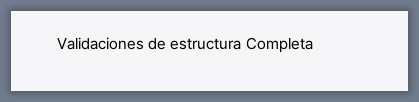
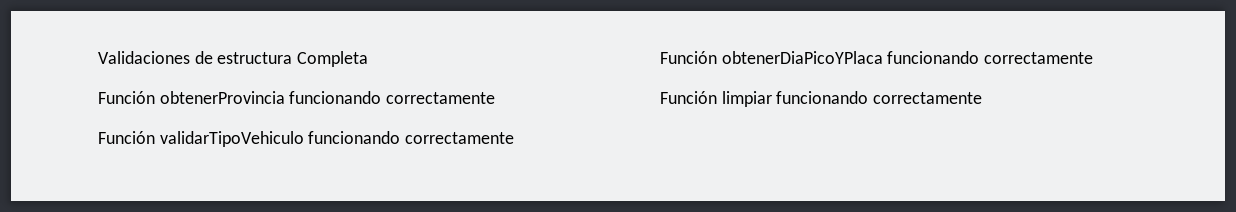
+ Función obtenerProvincia funcionando correctamente
+ Función validarTipoVehiculo funcionando correctamente
+ Función obtenerDiaPicoYPlaca funcionando correctamente
+ Función limpiar funcionando correctamente

